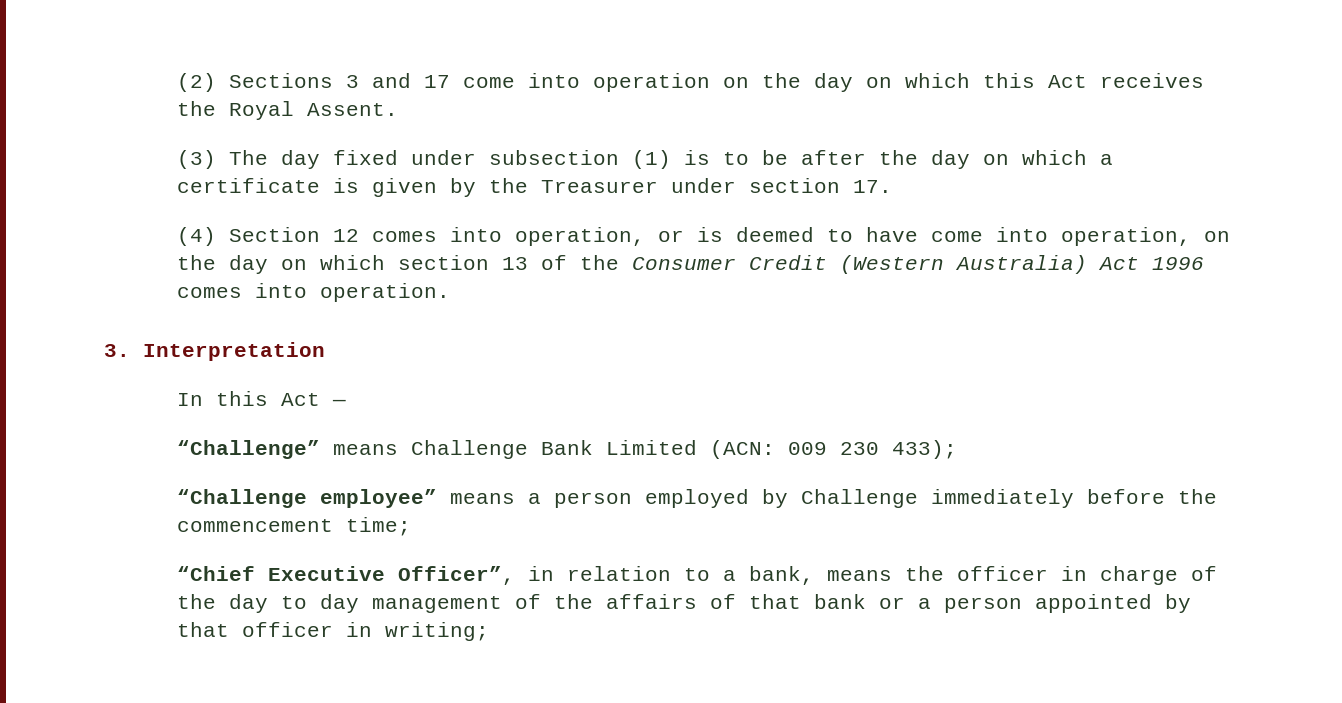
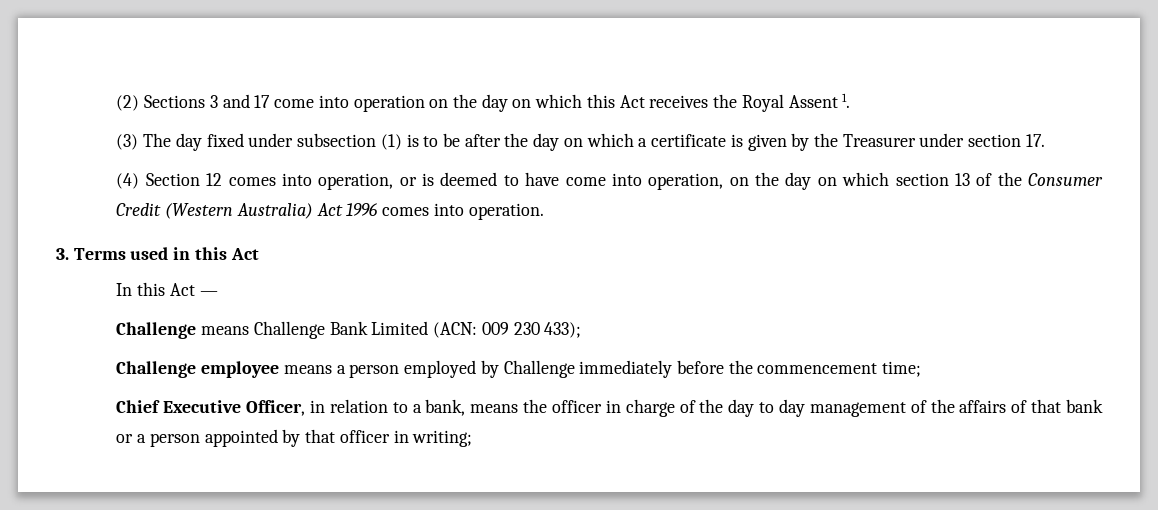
- (2) Sections 3 and 17 come into operation on the day on which this Act receives the Royal Assent.
+ (2) Sections 3 and 17 come into operation on the day on which this Act receives the Royal Assent 1.
- 3. Interpretation
+ 3. Terms used in this Act
- “Challenge” means Challenge Bank Limited (ACN: 009 230 433);
+ Challenge means Challenge Bank Limited (ACN: 009 230 433);
- “Challenge employee” means a person employed by Challenge immediately before the commencement time;
+ Challenge employee means a person employed by Challenge immediately before the commencement time;
- “Chief Executive Officer”, in relation to a bank, means the officer in charge of the day to day management of the affairs of that bank or a person appointed by that officer in writing;
+ Chief Executive Officer, in relation to a bank, means the officer in charge of the day to day management of the affairs of that bank or a person appointed by that officer in writing;

